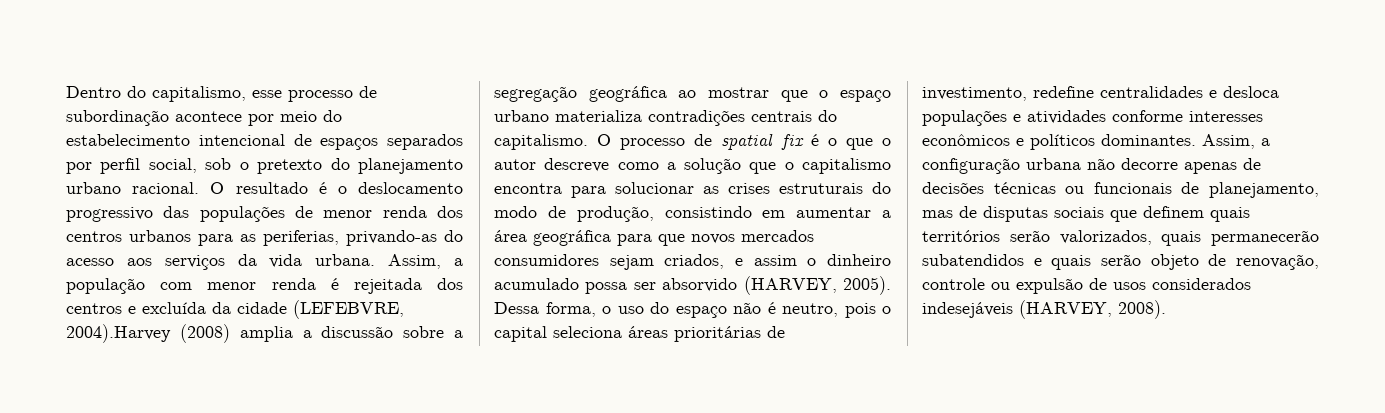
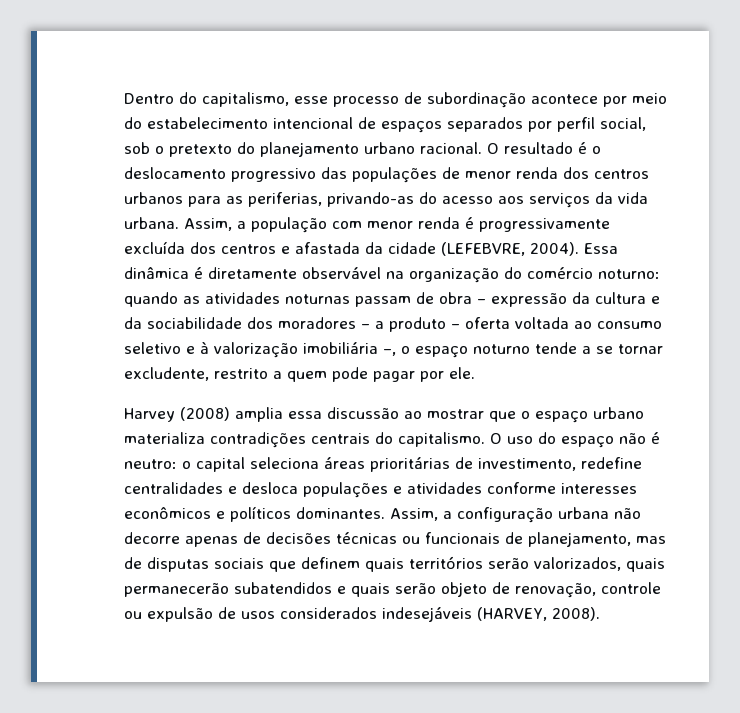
- Assim, a população com menor renda é rejeitada dos centros e excluída da cidade (LEFEBVRE, 2004).Harvey (2008) amplia a discussão sobre a segregação geográfica ao mostrar que o espaço urbano materializa contradições centrais do capitalismo.
+ Assim, a população com menor renda é progressivamente excluída dos centros e afastada da cidade (LEFEBVRE, 2004). Essa dinâmica é diretamente observável na organização do comércio noturno: quando as atividades noturnas passam de obra – expressão da cultura e da sociabilidade dos moradores – a produto – oferta voltada ao consumo seletivo e à valorização imobiliária –, o espaço noturno tende a se tornar excludente, restrito a quem pode pagar por ele.
+ Harvey (2008) amplia essa discussão ao mostrar que o espaço urbano materializa contradições centrais do capitalismo.
- O processo de spatial fix é o que o autor descreve como a solução que o capitalismo encontra para solucionar as crises estruturais do modo de produção, consistindo em aumentar a área geográfica para que novos mercados consumidores sejam criados, e assim o dinheiro acumulado possa ser absorvido (HARVEY, 2005). Dessa forma, o uso do espaço não é neutro, pois o capital seleciona áreas prioritárias de investimento, redefine centralidades e desloca populações e atividades conforme interesses econômicos e políticos dominantes.
+ O uso do espaço não é neutro: o capital seleciona áreas prioritárias de investimento, redefine centralidades e desloca populações e atividades conforme interesses econômicos e políticos dominantes.

